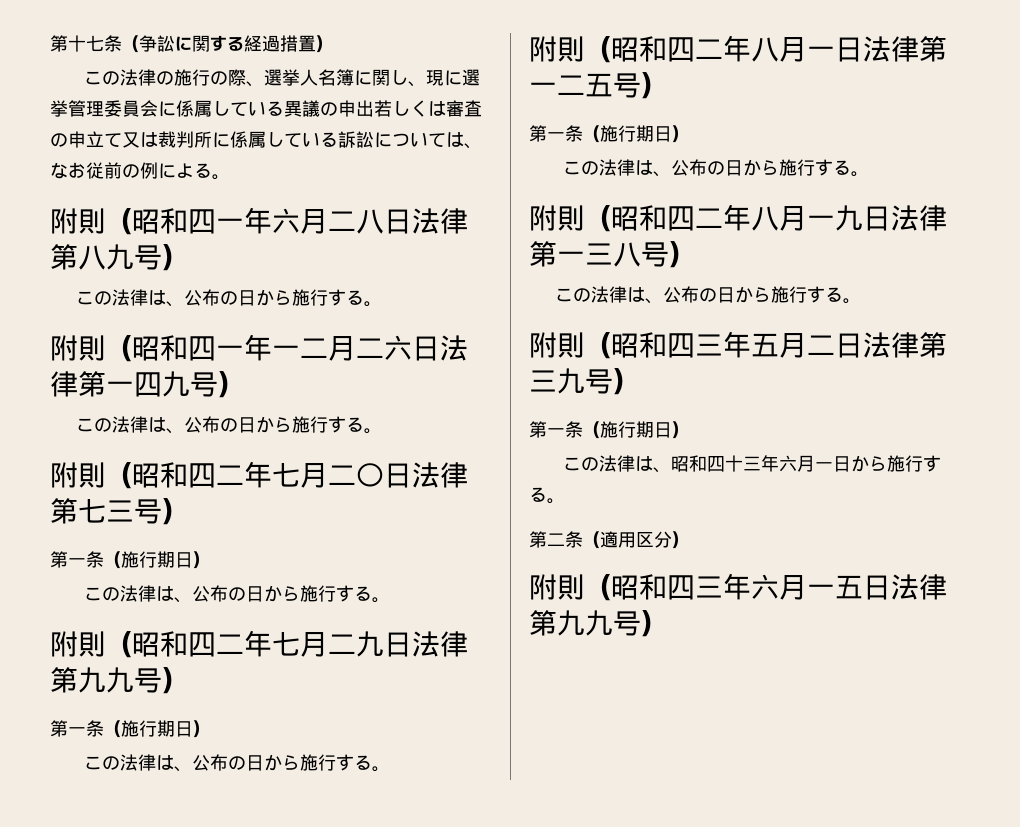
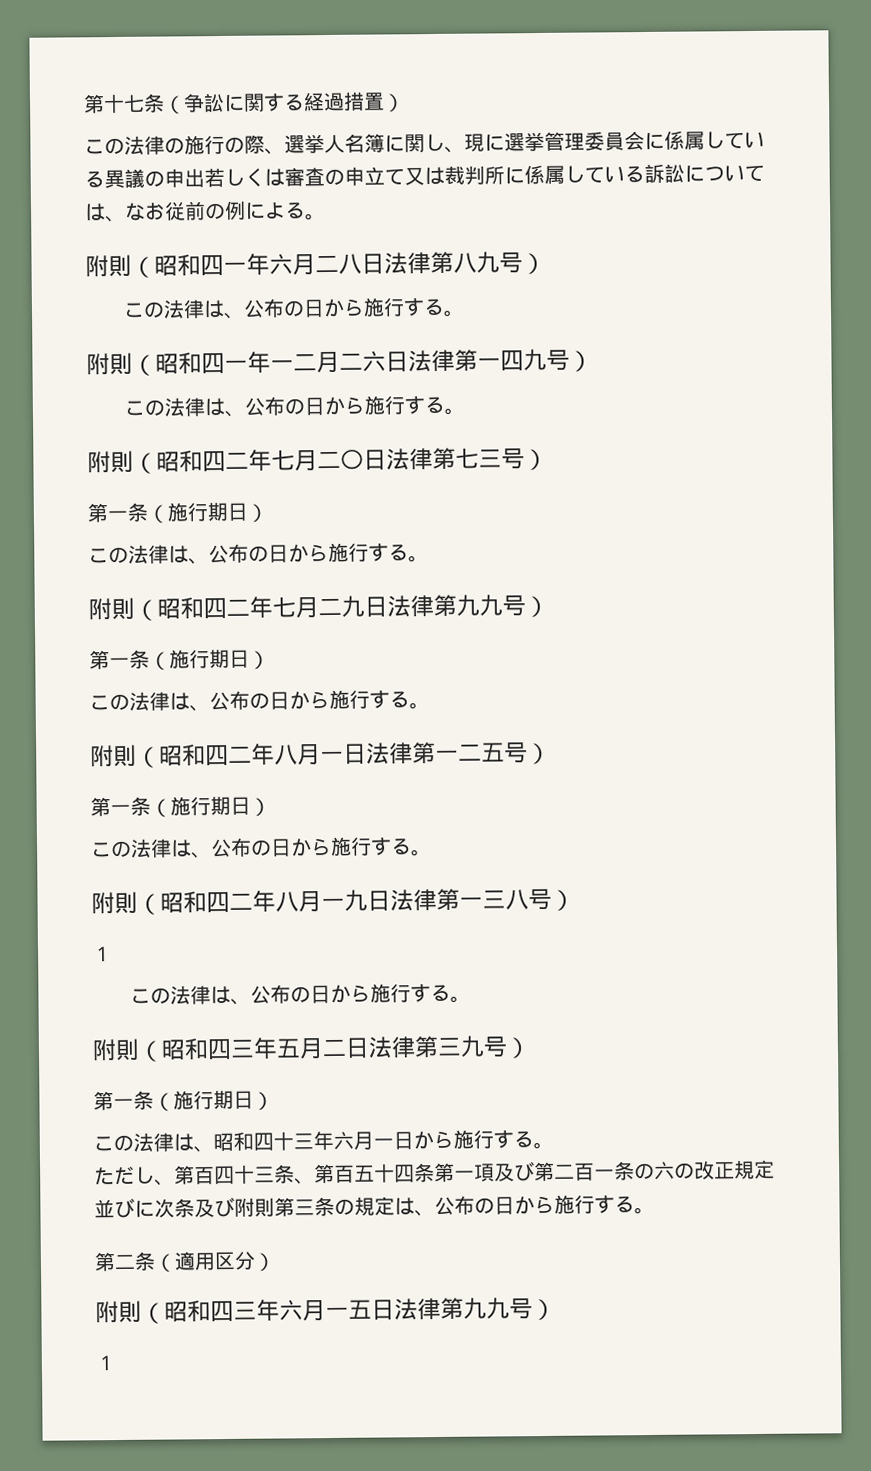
  附則（昭和四二年八月一九日法律第一三八号）
+ １
+ ただし、第百四十三条、第百五十四条第一項及び第二百一条の六の改正規定並びに次条及び附則第三条の規定は、公布の日から施行する。
  附則（昭和四三年六月一五日法律第九九号）
+ １

